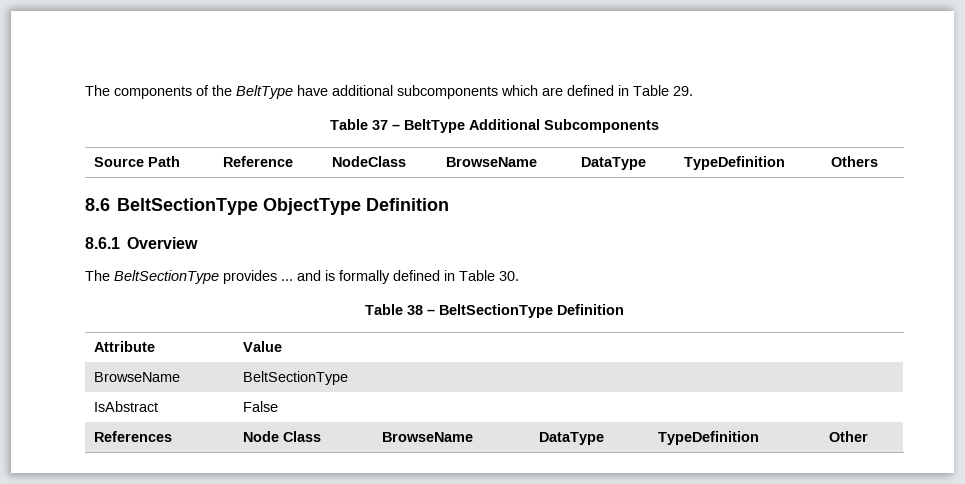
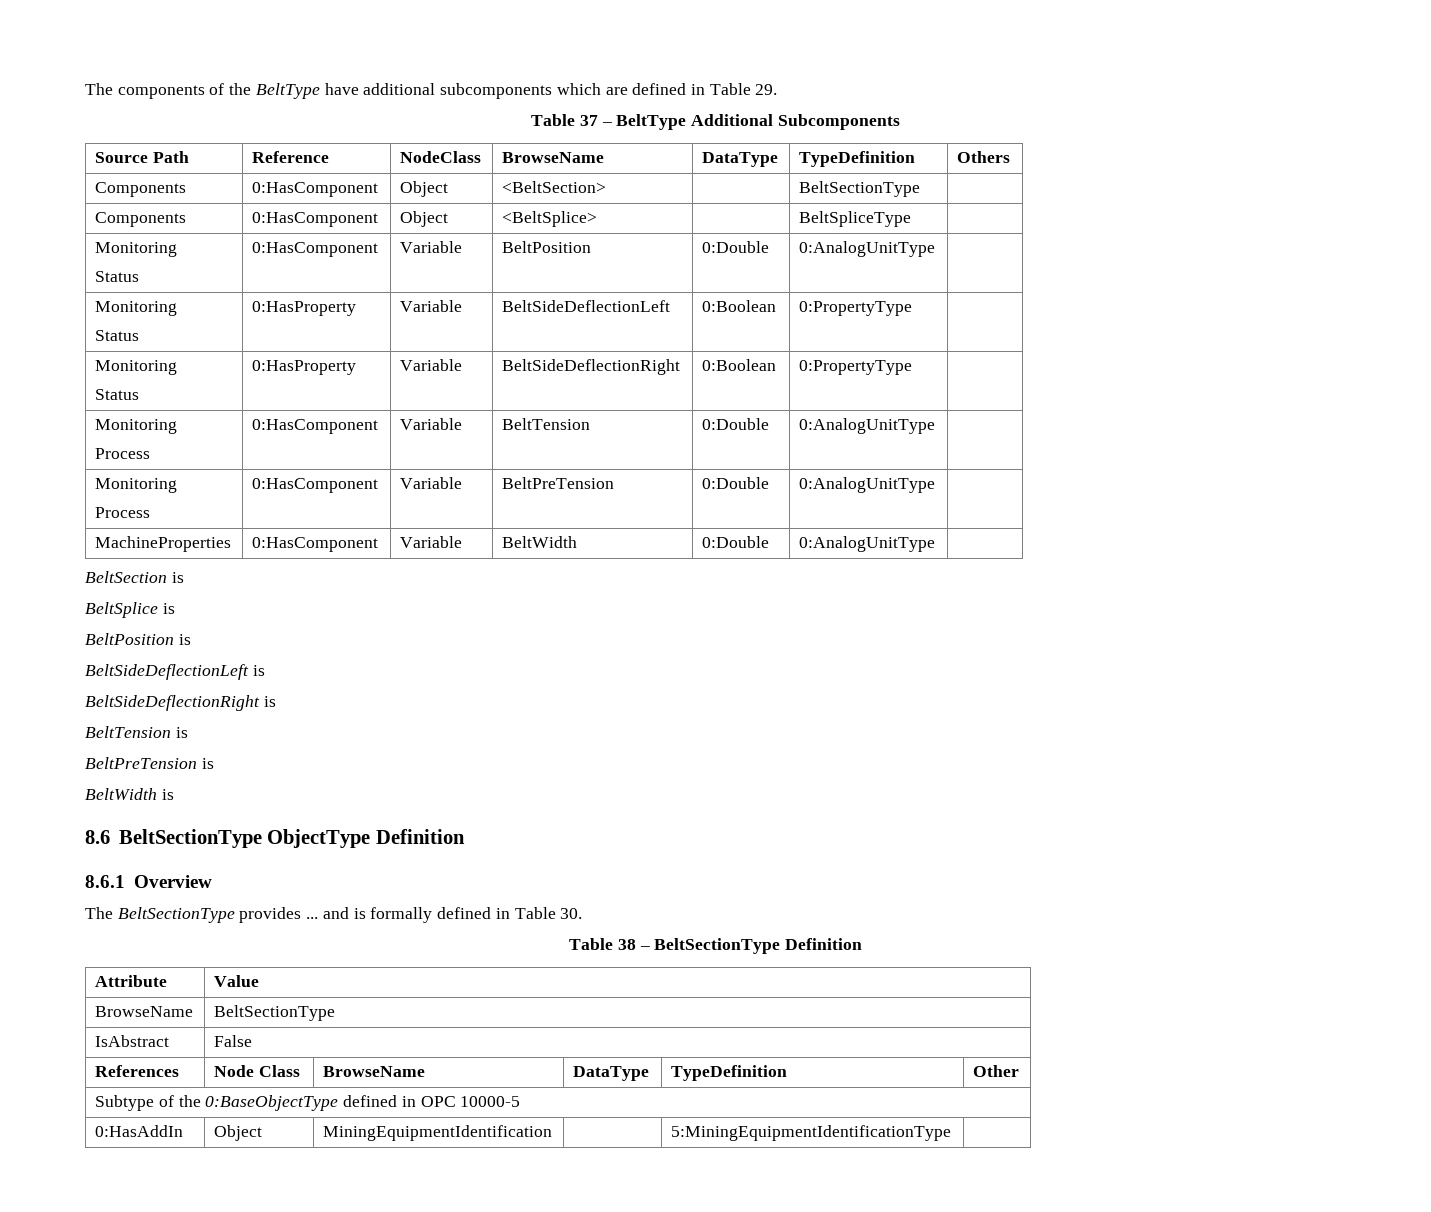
+ Components | 0:HasComponent | Object | <BeltSection> | | BeltSectionType |
+ Components | 0:HasComponent | Object | <BeltSplice> | | BeltSpliceType |
+ Monitoring
+ Status | 0:HasComponent | Variable | BeltPosition | 0:Double | 0:AnalogUnitType |
+ Monitoring
+ Status | 0:HasProperty | Variable | BeltSideDeflectionLeft | 0:Boolean | 0:PropertyType |
+ Monitoring
+ Status | 0:HasProperty | Variable | BeltSideDeflectionRight | 0:Boolean | 0:PropertyType |
+ Monitoring
+ Process | 0:HasComponent | Variable | BeltTension | 0:Double | 0:AnalogUnitType |
+ Monitoring
+ Process | 0:HasComponent | Variable | BeltPreTension | 0:Double | 0:AnalogUnitType |
+ MachineProperties | 0:HasComponent | Variable | BeltWidth | 0:Double | 0:AnalogUnitType |
+ BeltSection is
+ BeltSplice is
+ BeltPosition is
+ BeltSideDeflectionLeft is
+ BeltSideDeflectionRight is
+ BeltTension is
+ BeltPreTension is
+ BeltWidth is
+ Subtype of the 0:BaseObjectType defined in OPC 10000-5
+ 0:HasAddIn | Object | MiningEquipmentIdentification | | 5:MiningEquipmentIdentificationType |

